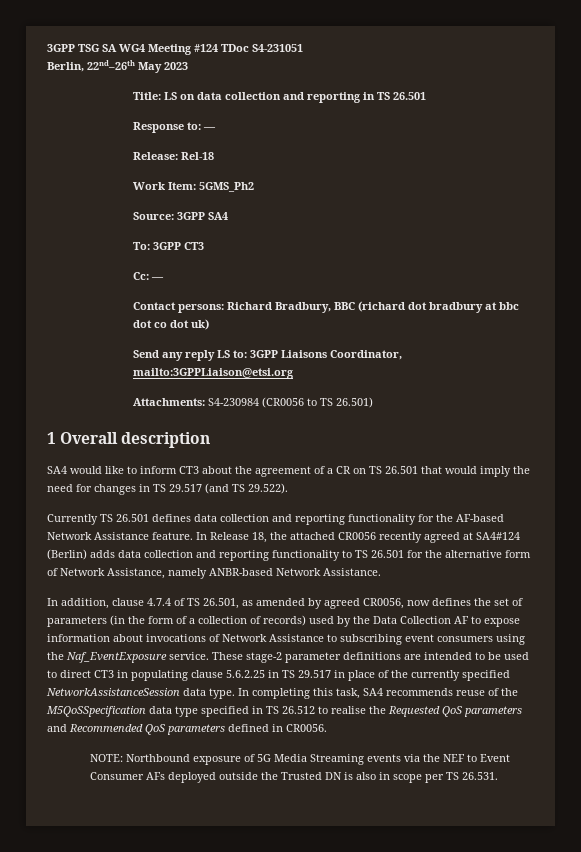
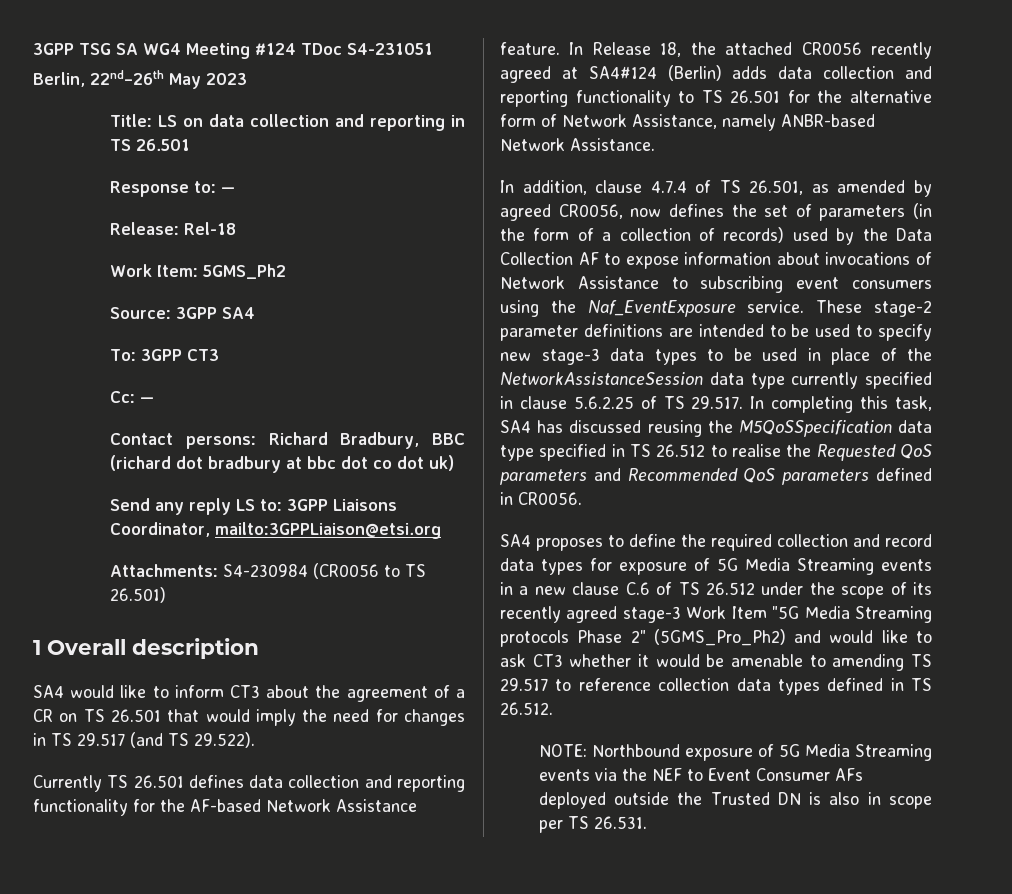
- These stage-2 parameter definitions are intended to be used to direct CT3 in populating clause 5.6.2.25 in TS 29.517 in place of the currently specified NetworkAssistanceSession data type. In completing this task, SA4 recommends reuse of the M5QoSSpecification data type specified in TS 26.512 to realise the Requested QoS parameters and Recommended QoS parameters defined in CR0056.
+ These stage-2 parameter definitions are intended to be used to specify new stage-3 data types to be used in place of the NetworkAssistanceSession data type currently specified in clause 5.6.2.25 of TS 29.517. In completing this task, SA4 has discussed reusing the M5QoSSpecification data type specified in TS 26.512 to realise the Requested QoS parameters and Recommended QoS parameters defined in CR0056.
+ SA4 proposes to define the required collection and record data types for exposure of 5G Media Streaming events in a new clause C.6 of TS 26.512 under the scope of its recently agreed stage-3 Work Item "5G Media Streaming protocols Phase 2" (5GMS_Pro_Ph2) and would like to ask CT3 whether it would be amenable to amending TS 29.517 to reference collection data types defined in TS 26.512.

